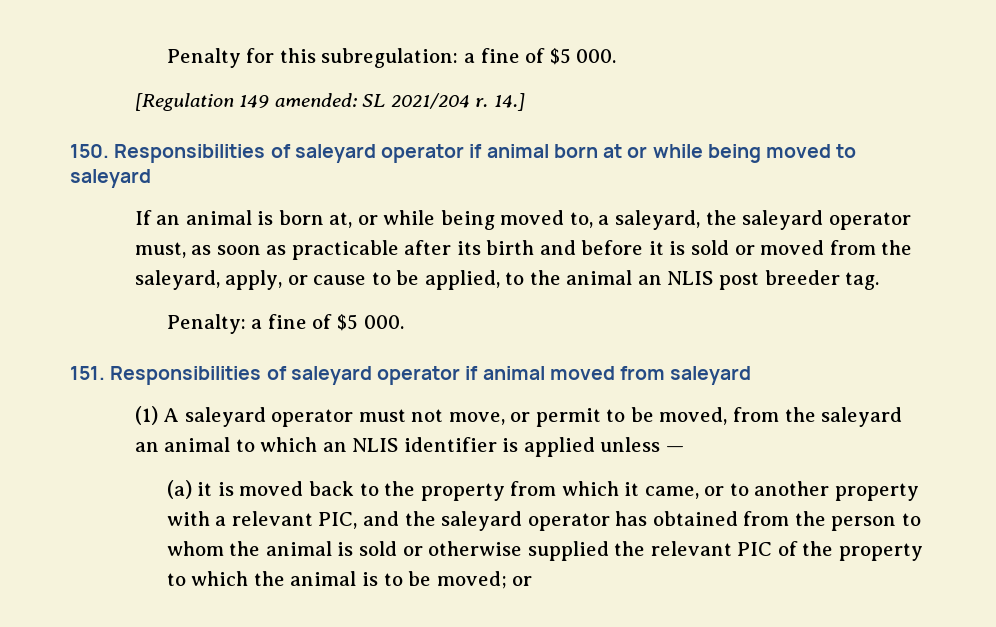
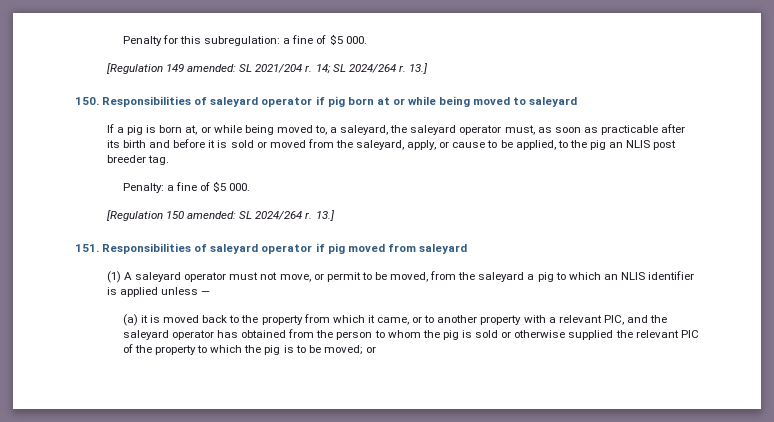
- 14.]
+ 14; SL 2024/264 r. 13.]
- 150. Responsibilities of saleyard operator if animal born at or while being moved to saleyard
+ 150. Responsibilities of saleyard operator if pig born at or while being moved to saleyard
- If an animal is born at, or while being moved to, a saleyard, the saleyard operator must, as soon as practicable after its birth and before it is sold or moved from the saleyard, apply, or cause to be applied, to the animal an NLIS post breeder tag.
+ If a pig is born at, or while being moved to, a saleyard, the saleyard operator must, as soon as practicable after its birth and before it is sold or moved from the saleyard, apply, or cause to be applied, to the pig an NLIS post breeder tag.
+ [Regulation 150 amended: SL 2024/264 r. 13.]
- 151. Responsibilities of saleyard operator if animal moved from saleyard
+ 151. Responsibilities of saleyard operator if pig moved from saleyard
- (1) A saleyard operator must not move, or permit to be moved, from the saleyard an animal to which an NLIS identifier is applied unless —
+ (1) A saleyard operator must not move, or permit to be moved, from the saleyard a pig to which an NLIS identifier is applied unless —
- (a) it is moved back to the property from which it came, or to another property with a relevant PIC, and the saleyard operator has obtained from the person to whom the animal is sold or otherwise supplied the relevant PIC of the property to which the animal is to be moved; or
+ (a) it is moved back to the property from which it came, or to another property with a relevant PIC, and the saleyard operator has obtained from the person to whom the pig is sold or otherwise supplied the relevant PIC of the property to which the pig is to be moved; or

